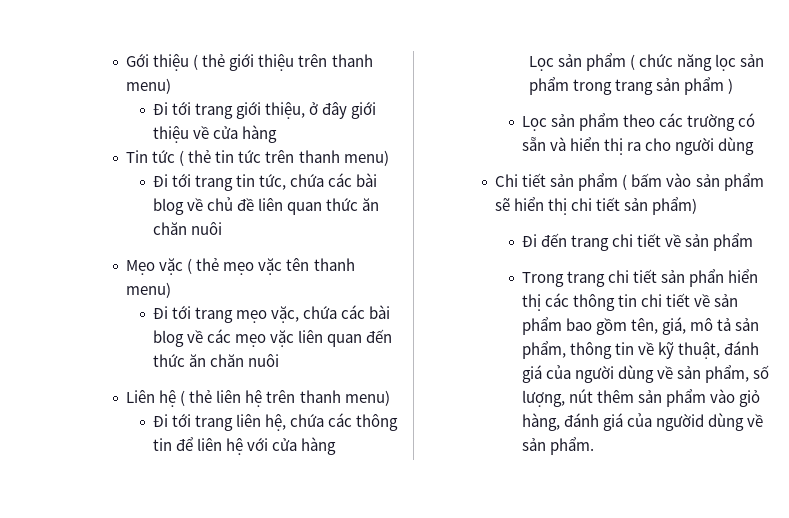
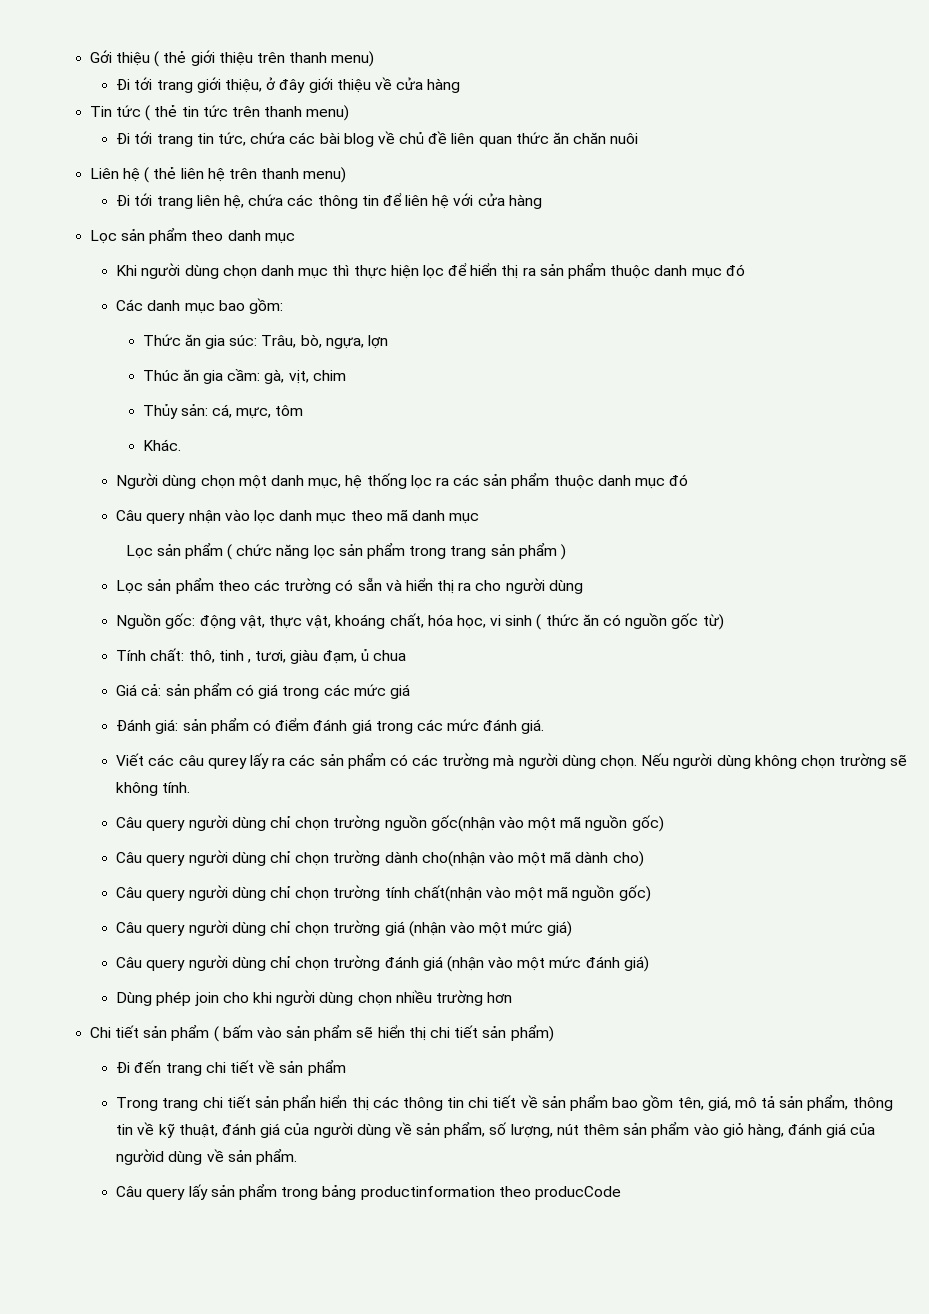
- Mẹo vặc ( thẻ mẹo vặc tên thanh menu)
- Đi tới trang mẹo vặc, chứa các bài blog về các mẹo vặc liên quan đến thức ăn chăn nuôi
+ Lọc sản phẩm theo danh mục
+ Khi người dùng chọn danh mục thì thực hiện lọc để hiển thị ra sản phẩm thuộc danh mục đó
+ Các danh mục bao gồm:
+ Thức ăn gia súc: Trâu, bò, ngựa, lợn
+ Thúc ăn gia cầm: gà, vịt, chim
+ Thủy sản: cá, mực, tôm
+ Khác.
+ Người dùng chọn một danh mục, hệ thống lọc ra các sản phẩm thuộc danh mục đó
+ Câu query nhận vào lọc danh mục theo mã danh mục
+ Nguồn gốc: động vật, thực vật, khoáng chất, hóa học, vi sinh ( thức ăn có nguồn gốc từ)
+ Tính chất: thô, tinh , tươi, giàu đạm, ủ chua
+ Giá cả: sản phẩm có giá trong các mức giá
+ Đánh giá: sản phẩm có điểm đánh giá trong các mức đánh giá.
+ Viết các câu qurey lấy ra các sản phẩm có các trường mà người dùng chọn. Nếu người dùng không chọn trường sẽ không tính.
+ Câu query người dùng chỉ chọn trường nguồn gốc(nhận vào một mã nguồn gốc)
+ Câu query người dùng chỉ chọn trường dành cho(nhận vào một mã dành cho)
+ Câu query người dùng chỉ chọn trường tính chất(nhận vào một mã nguồn gốc)
+ Câu query người dùng chỉ chọn trường giá (nhận vào một mức giá)
+ Câu query người dùng chỉ chọn trường đánh giá (nhận vào một mức đánh giá)
+ Dùng phép join cho khi người dùng chọn nhiều trường hơn
+ Câu query lấy sản phẩm trong bảng productinformation theo producCode

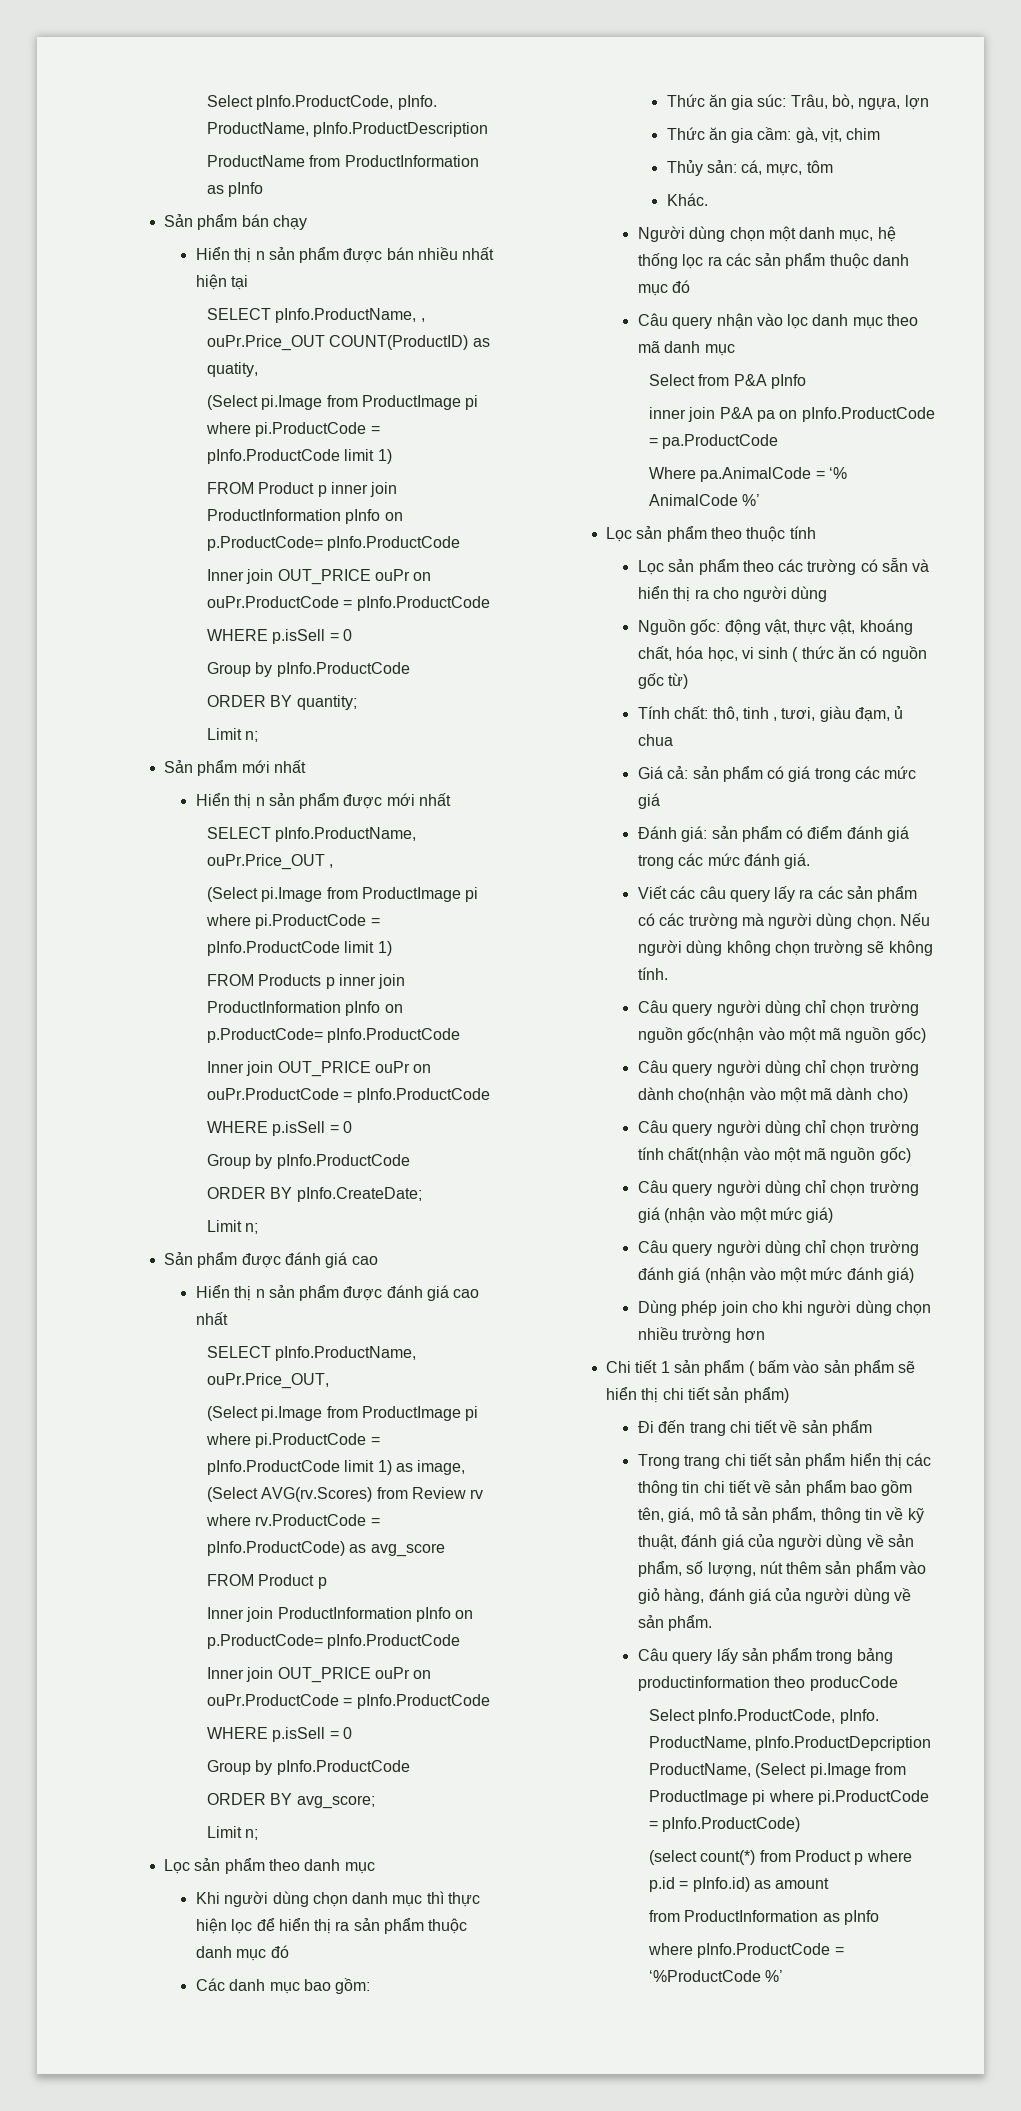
- Gới thiệu ( thẻ giới thiệu trên thanh menu)
- Đi tới trang giới thiệu, ở đây giới thiệu về cửa hàng
- Tin tức ( thẻ tin tức trên thanh menu)
- Đi tới trang tin tức, chứa các bài blog về chủ đề liên quan thức ăn chăn nuôi
- Liên hệ ( thẻ liên hệ trên thanh menu)
- Đi tới trang liên hệ, chứa các thông tin để liên hệ với cửa hàng
+ Select pInfo.ProductCode, pInfo. ProductName, pInfo.ProductDescription
+ ProductName from ProductInformation as pInfo
+ Sản phẩm bán chạy
+ Hiển thị n sản phẩm được bán nhiều nhất hiện tại
+ SELECT pInfo.ProductName, , ouPr.Price_OUT COUNT(ProductID) as quatity,
+ (Select pi.Image from ProductImage pi where pi.ProductCode = pInfo.ProductCode limit 1)
+ FROM Product p inner join ProductInformation pInfo on p.ProductCode= pInfo.ProductCode
+ Inner join OUT_PRICE ouPr on ouPr.ProductCode = pInfo.ProductCode
+ WHERE p.isSell = 0
+ Group by pInfo.ProductCode
+ ORDER BY quantity;
+ Limit n;
+ Sản phẩm mới nhất
+ Hiển thị n sản phẩm được mới nhất
+ SELECT pInfo.ProductName, ouPr.Price_OUT ,
+ (Select pi.Image from ProductImage pi where pi.ProductCode = pInfo.ProductCode limit 1)
+ FROM Products p inner join ProductInformation pInfo on p.ProductCode= pInfo.ProductCode
+ Inner join OUT_PRICE ouPr on ouPr.ProductCode = pInfo.ProductCode
+ WHERE p.isSell = 0
+ Group by pInfo.ProductCode
+ ORDER BY pInfo.CreateDate;
+ Limit n;
+ Sản phẩm được đánh giá cao
+ Hiển thị n sản phẩm được đánh giá cao nhất
+ SELECT pInfo.ProductName, ouPr.Price_OUT,
+ (Select pi.Image from ProductImage pi where pi.ProductCode = pInfo.ProductCode limit 1) as image, (Select AVG(rv.Scores) from Review rv where rv.ProductCode = pInfo.ProductCode) as avg_score
+ FROM Product p
+ Inner join ProductInformation pInfo on p.ProductCode= pInfo.ProductCode
+ Inner join OUT_PRICE ouPr on ouPr.ProductCode = pInfo.ProductCode
+ WHERE p.isSell = 0
+ Group by pInfo.ProductCode
+ ORDER BY avg_score;
+ Limit n;
- Thúc ăn gia cầm: gà, vịt, chim
+ Thức ăn gia cầm: gà, vịt, chim
- Lọc sản phẩm ( chức năng lọc sản phẩm trong trang sản phẩm )
+ Select from P&A pInfo
+ inner join P&A pa on pInfo.ProductCode = pa.ProductCode
+ Where pa.AnimalCode = ‘% AnimalCode %’
+ Lọc sản phẩm theo thuộc tính
- Viết các câu qurey lấy ra các sản phẩm có các trường mà người dùng chọn.
+ Viết các câu query lấy ra các sản phẩm có các trường mà người dùng chọn.
- Chi tiết sản phẩm ( bấm vào sản phẩm sẽ hiển thị chi tiết sản phẩm)
+ Chi tiết 1 sản phẩm ( bấm vào sản phẩm sẽ hiển thị chi tiết sản phẩm)
- Trong trang chi tiết sản phẩn hiển thị các thông tin chi tiết về sản phẩm bao gồm tên, giá, mô tả sản phẩm, thông tin về kỹ thuật, đánh giá của người dùng về sản phẩm, số lượng, nút thêm sản phẩm vào giỏ hàng, đánh giá của ngườid dùng về sản phẩm.
+ Trong trang chi tiết sản phẩm hiển thị các thông tin chi tiết về sản phẩm bao gồm tên, giá, mô tả sản phẩm, thông tin về kỹ thuật, đánh giá của người dùng về sản phẩm, số lượng, nút thêm sản phẩm vào giỏ hàng, đánh giá của người dùng về sản phẩm.
+ Select pInfo.ProductCode, pInfo. ProductName, pInfo.ProductDepcription ProductName, (Select pi.Image from ProductImage pi where pi.ProductCode = pInfo.ProductCode)
+ (select count(*) from Product p where p.id = pInfo.id) as amount
+ from ProductInformation as pInfo
+ where pInfo.ProductCode = ‘%ProductCode %’

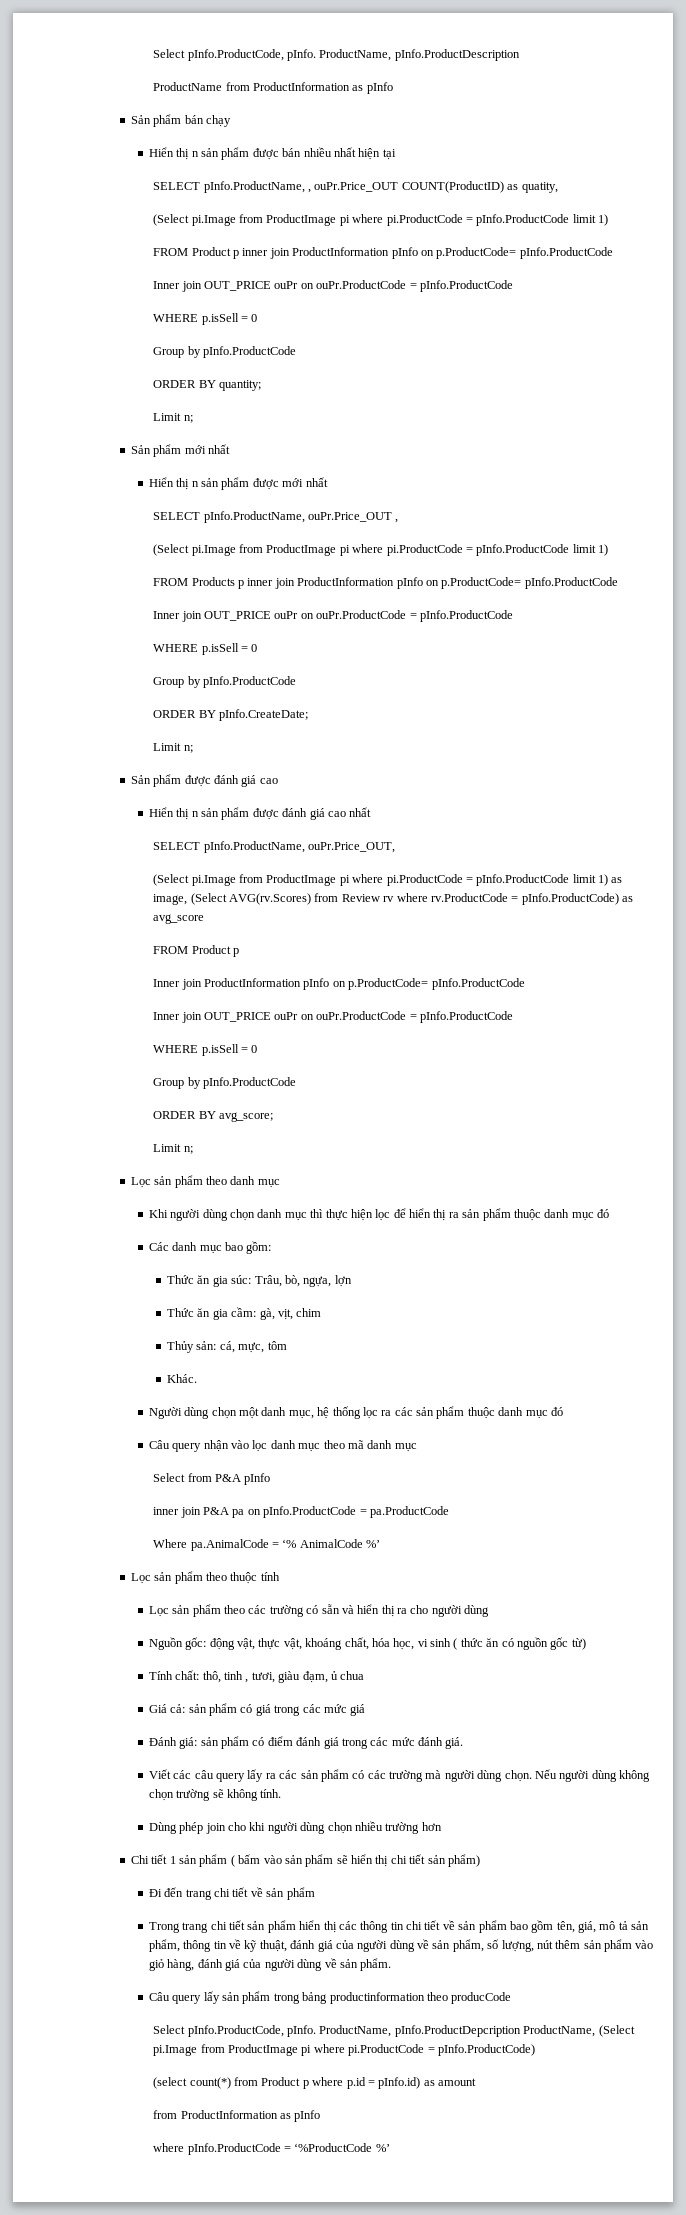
- Câu query người dùng chỉ chọn trường nguồn gốc(nhận vào một mã nguồn gốc)
- Câu query người dùng chỉ chọn trường dành cho(nhận vào một mã dành cho)
- Câu query người dùng chỉ chọn trường tính chất(nhận vào một mã nguồn gốc)
- Câu query người dùng chỉ chọn trường giá (nhận vào một mức giá)
- Câu query người dùng chỉ chọn trường đánh giá (nhận vào một mức đánh giá)

